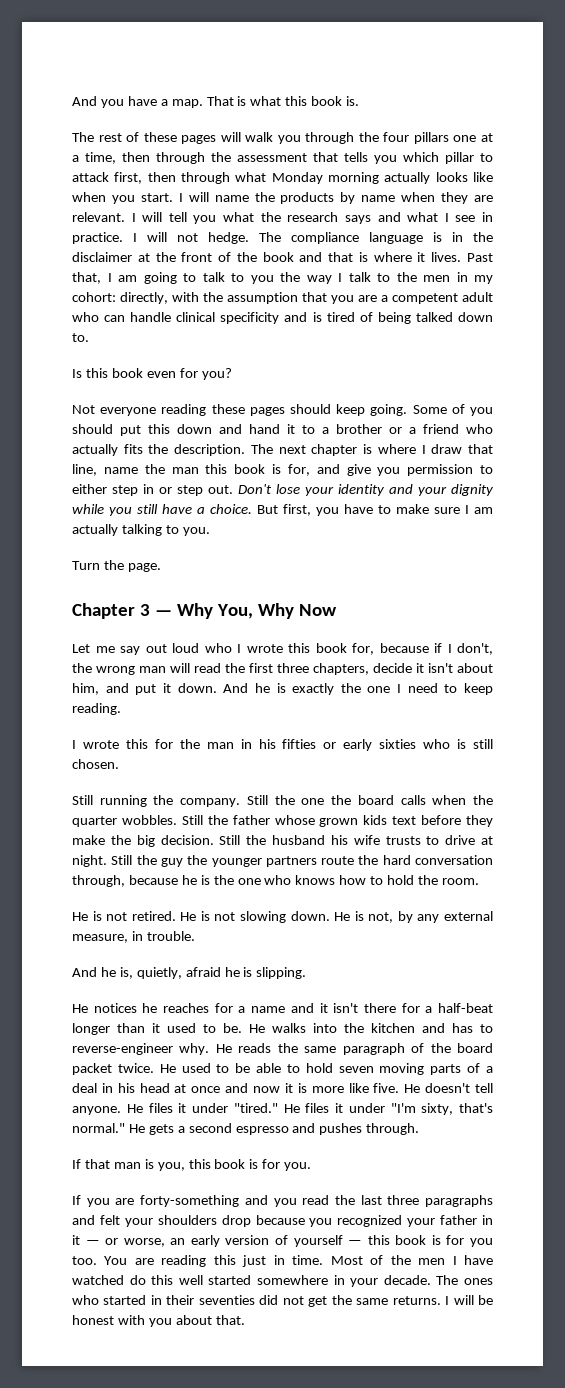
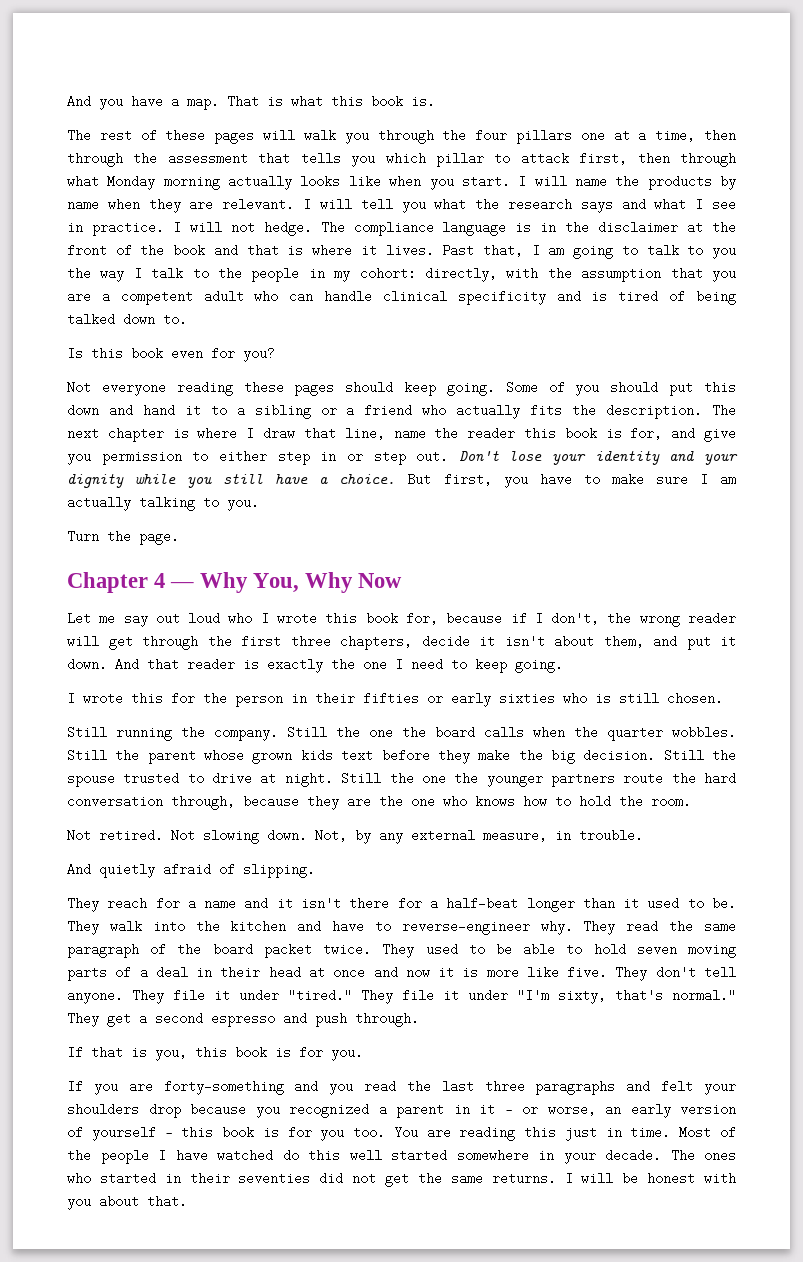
- Past that, I am going to talk to you the way I talk to the men in my cohort: directly, with the assumption that you are a competent adult who can handle clinical specificity and is tired of being talked down to.
+ Past that, I am going to talk to you the way I talk to the people in my cohort: directly, with the assumption that you are a competent adult who can handle clinical specificity and is tired of being talked down to.
- Some of you should put this down and hand it to a brother or a friend who actually fits the description.
+ Some of you should put this down and hand it to a sibling or a friend who actually fits the description.
- The next chapter is where I draw that line, name the man this book is for, and give you permission to either step in or step out.
+ The next chapter is where I draw that line, name the reader this book is for, and give you permission to either step in or step out.
- Chapter 3 — Why You, Why Now
+ Chapter 4 — Why You, Why Now
- Let me say out loud who I wrote this book for, because if I don't, the wrong man will read the first three chapters, decide it isn't about him, and put it down.
+ Let me say out loud who I wrote this book for, because if I don't, the wrong reader will get through the first three chapters, decide it isn't about them, and put it down.
- And he is exactly the one I need to keep reading.
+ And that reader is exactly the one I need to keep going.
- I wrote this for the man in his fifties or early sixties who is still chosen.
+ I wrote this for the person in their fifties or early sixties who is still chosen.
- Still the father whose grown kids text before they make the big decision.
+ Still the parent whose grown kids text before they make the big decision.
- Still the husband his wife trusts to drive at night.
+ Still the spouse trusted to drive at night.
- Still the guy the younger partners route the hard conversation through, because he is the one who knows how to hold the room.
+ Still the one the younger partners route the hard conversation through, because they are the one who knows how to hold the room.
- He is not retired. He is not slowing down. He is not, by any external measure, in trouble.
+ Not retired. Not slowing down. Not, by any external measure, in trouble.
- And he is, quietly, afraid he is slipping.
- He notices he reaches for a name and it isn't there for a half-beat longer than it used to be.
+ And quietly afraid of slipping.
+ They reach for a name and it isn't there for a half-beat longer than it used to be.
- He walks into the kitchen and has to reverse-engineer why.
+ They walk into the kitchen and have to reverse-engineer why.
- He reads the same paragraph of the board packet twice.
+ They read the same paragraph of the board packet twice.
- He used to be able to hold seven moving parts of a deal in his head at once and now it is more like five.
+ They used to be able to hold seven moving parts of a deal in their head at once and now it is more like five.
- He doesn't tell anyone. He files it under "tired."
+ They don't tell anyone. They file it under "tired."
- He files it under "I'm sixty, that's normal."
+ They file it under "I'm sixty, that's normal."
- He gets a second espresso and pushes through.
+ They get a second espresso and push through.
- If that man is you, this book is for you.
+ If that is you, this book is for you.
- If you are forty-something and you read the last three paragraphs and felt your shoulders drop because you recognized your father in it — or worse, an early version of yourself — this book is for you too.
+ If you are forty-something and you read the last three paragraphs and felt your shoulders drop because you recognized a parent in it — or worse, an early version of yourself — this book is for you too.
- Most of the men I have watched do this well started somewhere in your decade.
+ Most of the people I have watched do this well started somewhere in your decade.

